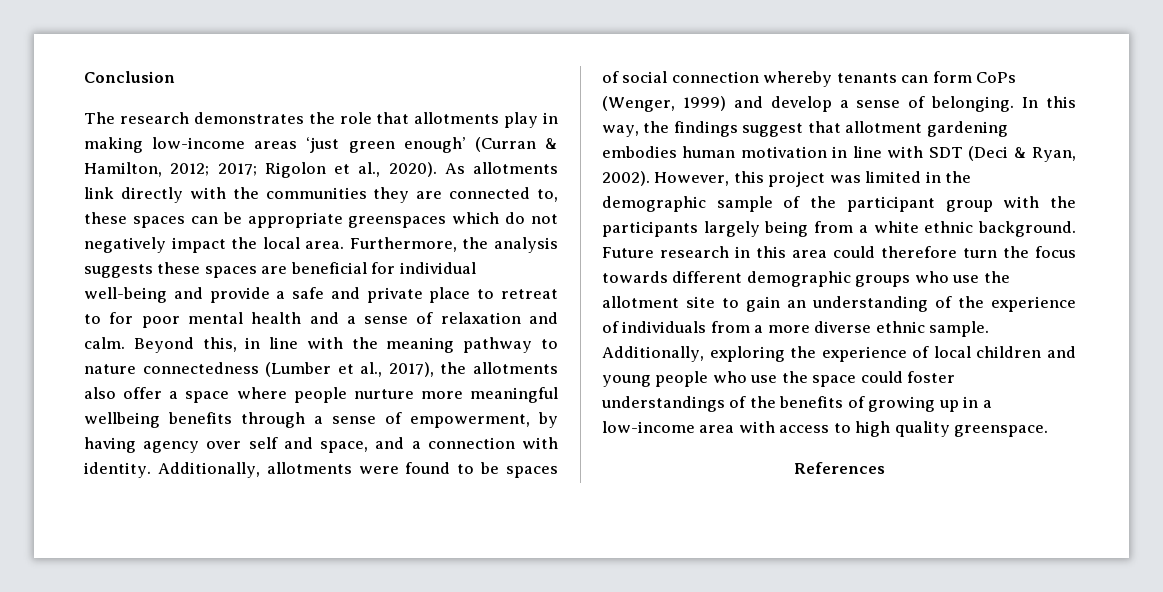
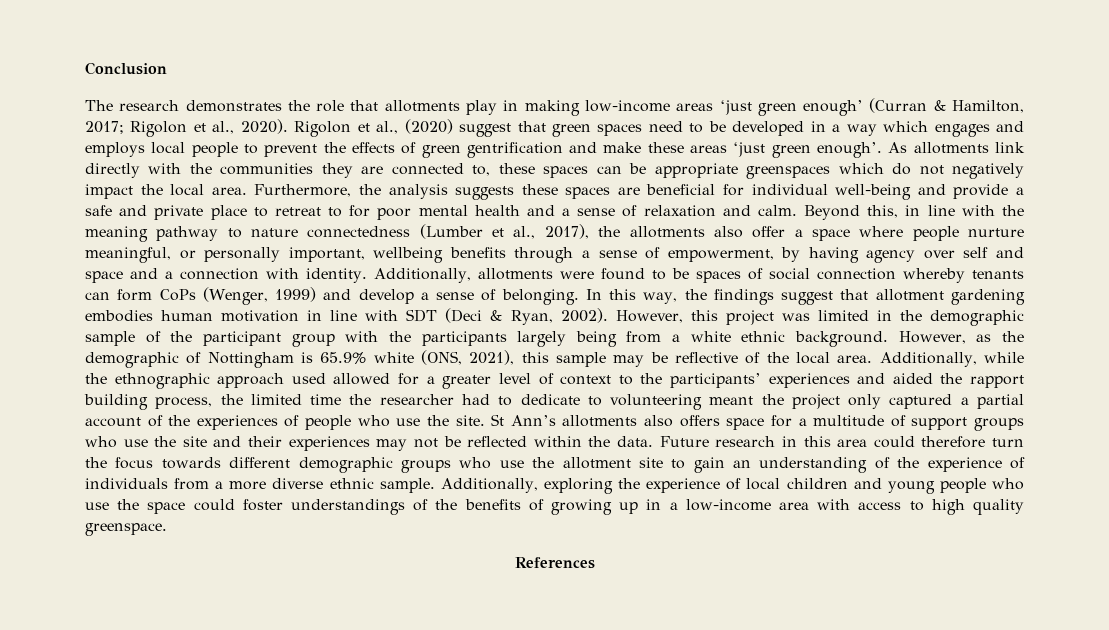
- The research demonstrates the role that allotments play in making low-income areas ‘just green enough’ (Curran & Hamilton, 2012; 2017; Rigolon et al., 2020).
+ The research demonstrates the role that allotments play in making low-income areas ‘just green enough’ (Curran & Hamilton, 2017; Rigolon et al., 2020).
+ Rigolon et al., (2020) suggest that green spaces need to be developed in a way which engages and employs local people to prevent the effects of green gentrification and make these areas ‘just green enough’.
- Beyond this, in line with the meaning pathway to nature connectedness (Lumber et al., 2017), the allotments also offer a space where people nurture more meaningful wellbeing benefits through a sense of empowerment, by having agency over self and space, and a connection with identity.
+ Beyond this, in line with the meaning pathway to nature connectedness (Lumber et al., 2017), the allotments also offer a space where people nurture meaningful, or personally important, wellbeing benefits through a sense of empowerment, by having agency over self and space and a connection with identity.
+ However, as the demographic of Nottingham is 65.9% white (ONS, 2021), this sample may be reflective of the local area. Additionally, while the ethnographic approach used allowed for a greater level of context to the participants’ experiences and aided the rapport building process, the limited time the researcher had to dedicate to volunteering meant the project only captured a partial account of the experiences of people who use the site. St Ann’s allotments also offers space for a multitude of support groups who use the site and their experiences may not be reflected within the data.

